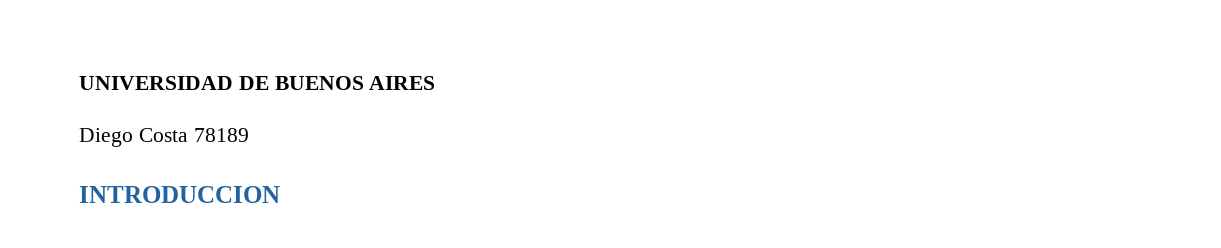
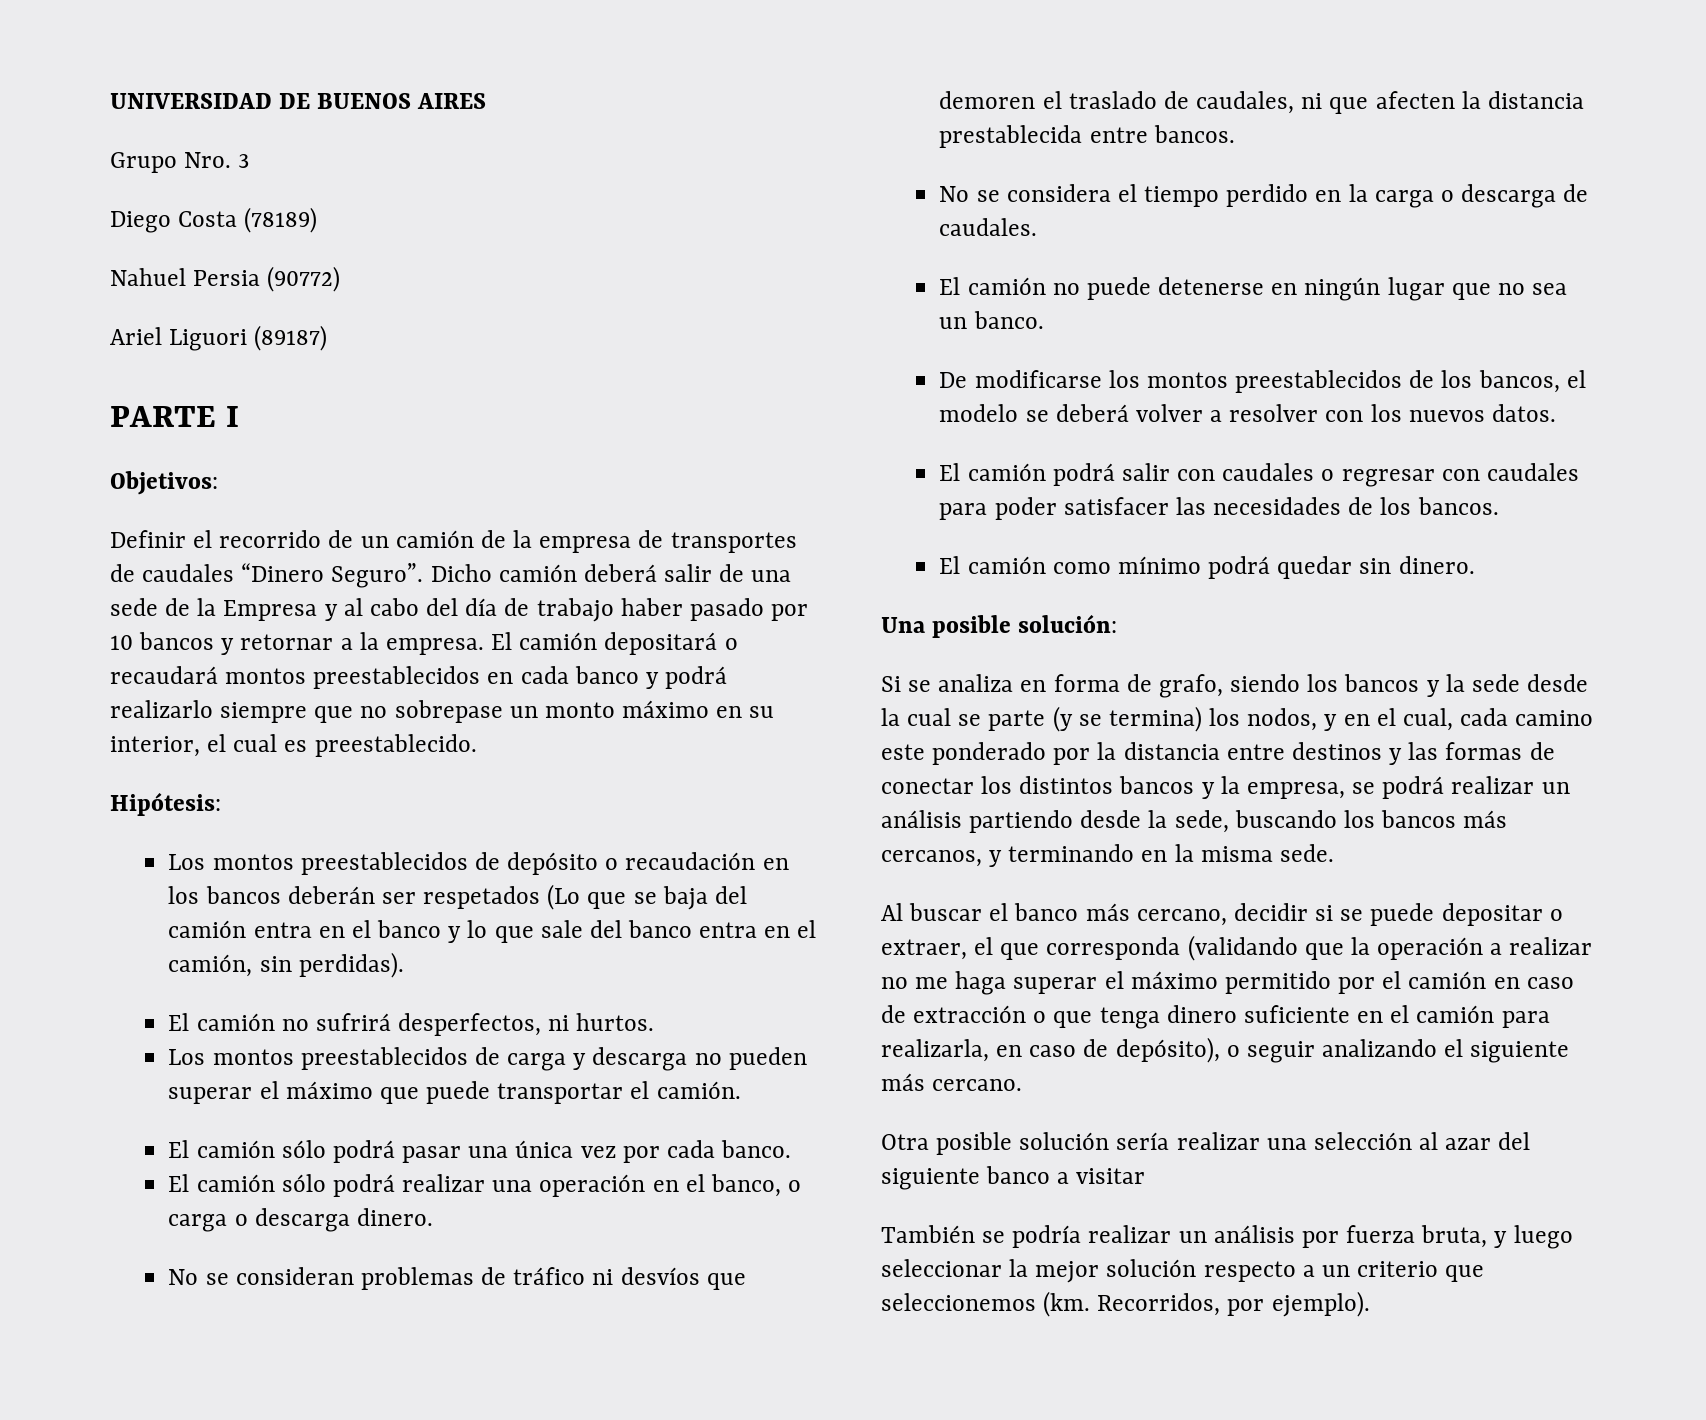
+ Grupo Nro. 3
- Diego Costa 78189
- INTRODUCCION
+ Diego Costa (78189)
+ Nahuel Persia (90772)
+ Ariel Liguori (89187)
+ PARTE I
+ Objetivos:
+ Definir el recorrido de un camión de la empresa de transportes de caudales “Dinero Seguro”. Dicho camión deberá salir de una sede de la Empresa y al cabo del día de trabajo haber pasado por 10 bancos y retornar a la empresa. El camión depositará o recaudará montos preestablecidos en cada banco y podrá realizarlo siempre que no sobrepase un monto máximo en su interior, el cual es preestablecido.
+ Hipótesis:
+ Los montos preestablecidos de depósito o recaudación en los bancos deberán ser respetados (Lo que se baja del camión entra en el banco y lo que sale del banco entra en el camión, sin perdidas).
+ El camión no sufrirá desperfectos, ni hurtos.
+ Los montos preestablecidos de carga y descarga no pueden superar el máximo que puede transportar el camión.
+ El camión sólo podrá pasar una única vez por cada banco.
+ El camión sólo podrá realizar una operación en el banco, o carga o descarga dinero.
+ No se consideran problemas de tráfico ni desvíos que demoren el traslado de caudales, ni que afecten la distancia prestablecida entre bancos.
+ No se considera el tiempo perdido en la carga o descarga de caudales.
+ El camión no puede detenerse en ningún lugar que no sea un banco.
+ De modificarse los montos preestablecidos de los bancos, el modelo se deberá volver a resolver con los nuevos datos.
+ El camión podrá salir con caudales o regresar con caudales para poder satisfacer las necesidades de los bancos.
+ El camión como mínimo podrá quedar sin dinero.
+ Una posible solución:
+ Si se analiza en forma de grafo, siendo los bancos y la sede desde la cual se parte (y se termina) los nodos, y en el cual, cada camino este ponderado por la distancia entre destinos y las formas de conectar los distintos bancos y la empresa, se podrá realizar un análisis partiendo desde la sede, buscando los bancos más cercanos, y terminando en la misma sede.
+ Al buscar el banco más cercano, decidir si se puede depositar o extraer, el que corresponda (validando que la operación a realizar no me haga superar el máximo permitido por el camión en caso de extracción o que tenga dinero suficiente en el camión para realizarla, en caso de depósito), o seguir analizando el siguiente más cercano.
+ Otra posible solución sería realizar una selección al azar del siguiente banco a visitar
+ También se podría realizar un análisis por fuerza bruta, y luego seleccionar la mejor solución respecto a un criterio que seleccionemos (km. Recorridos, por ejemplo).

